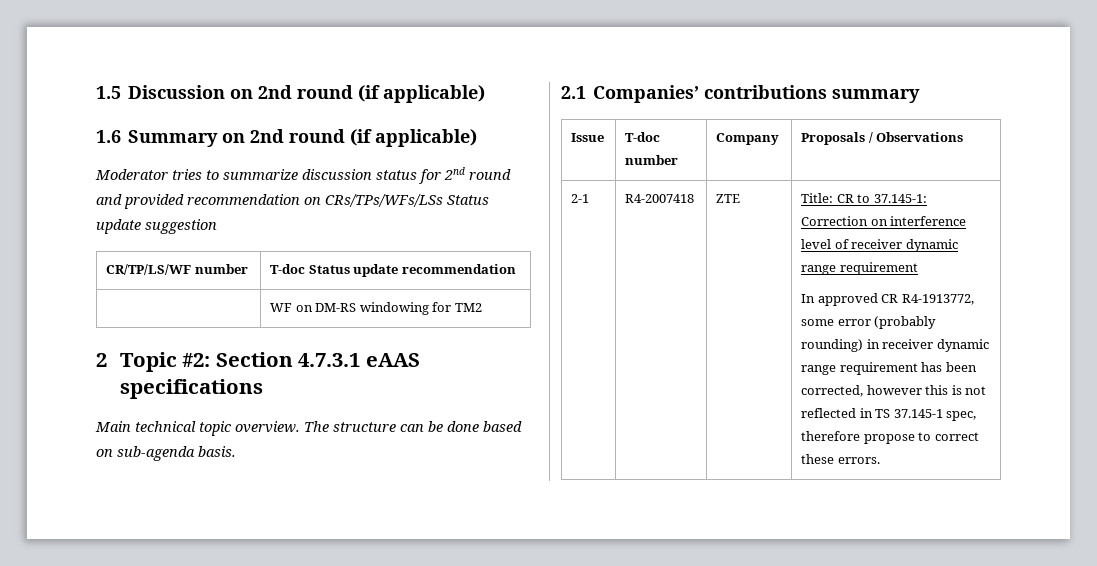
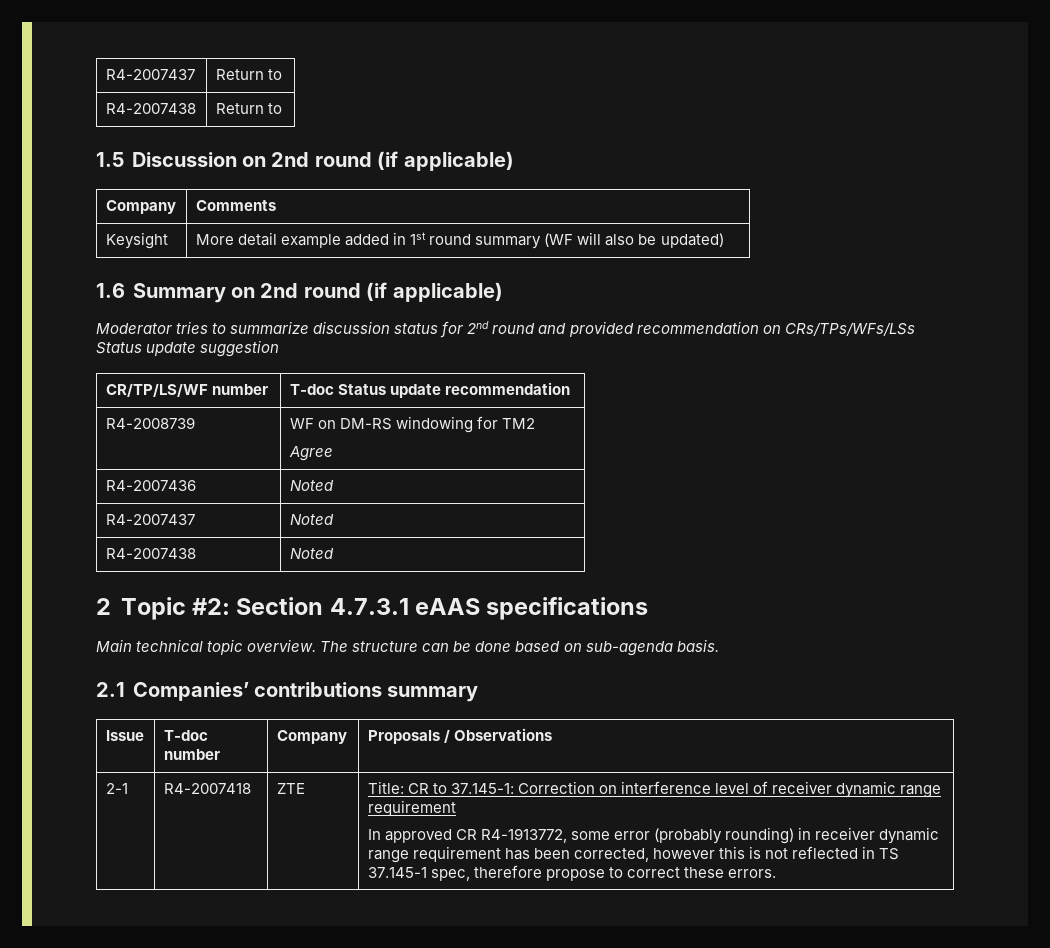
+ R4-2007437 | Return to
+ R4-2007438 | Return to
+ Company | Comments
+ Keysight | More detail example added in 1st round summary (WF will also be updated)
- | WF on DM-RS windowing for TM2
+ R4-2008739 | WF on DM-RS windowing for TM2
+ Agree
+ R4-2007436 | Noted
+ R4-2007437 | Noted
+ R4-2007438 | Noted

